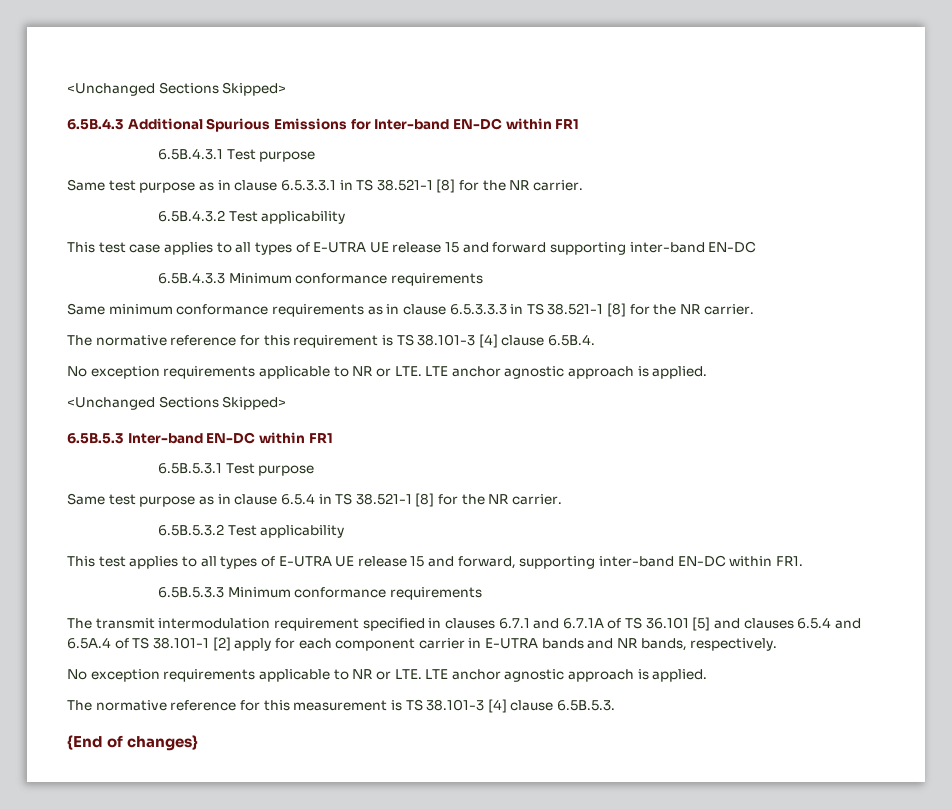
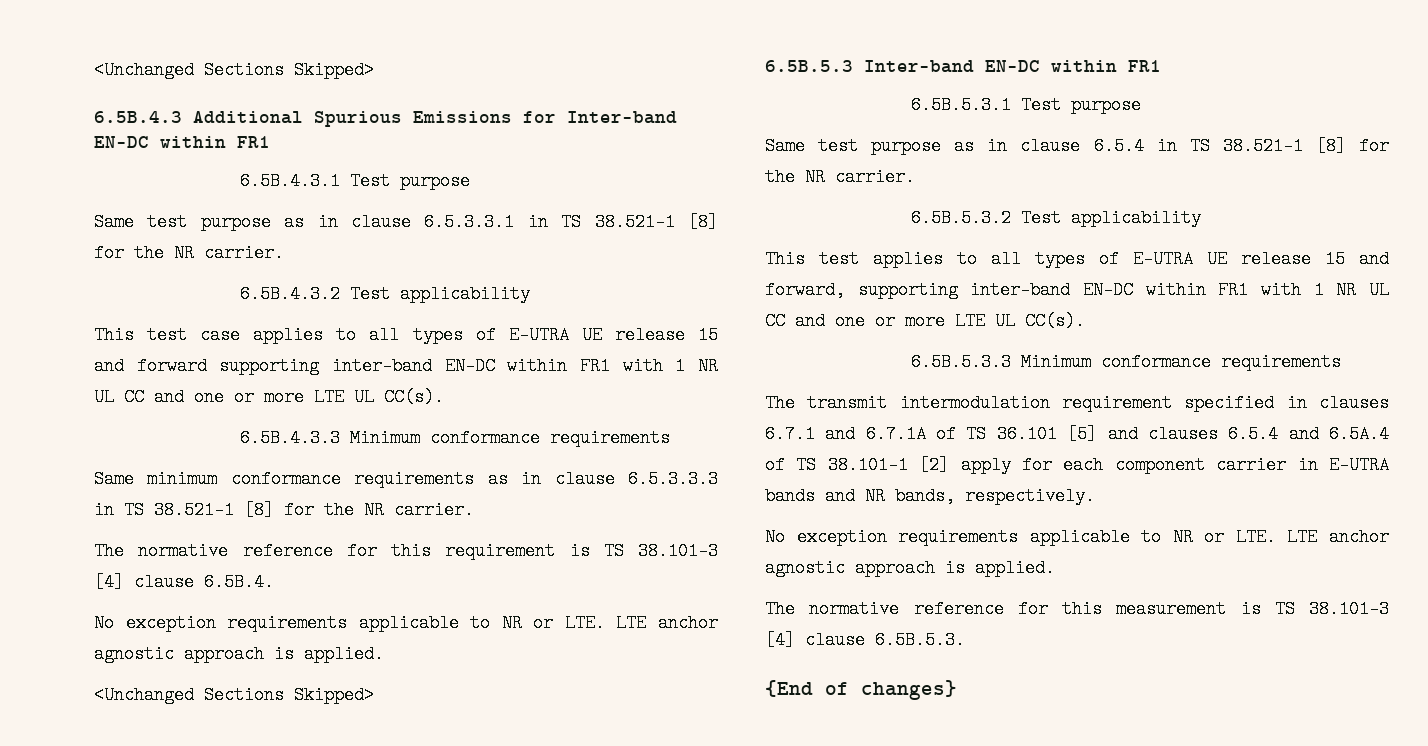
- This test case applies to all types of E-UTRA UE release 15 and forward supporting inter-band EN-DC
+ This test case applies to all types of E-UTRA UE release 15 and forward supporting inter-band EN-DC within FR1 with 1 NR UL CC and one or more LTE UL CC(s).
- This test applies to all types of E-UTRA UE release 15 and forward, supporting inter-band EN-DC within FR1.
+ This test applies to all types of E-UTRA UE release 15 and forward, supporting inter-band EN-DC within FR1 with 1 NR UL CC and one or more LTE UL CC(s).

